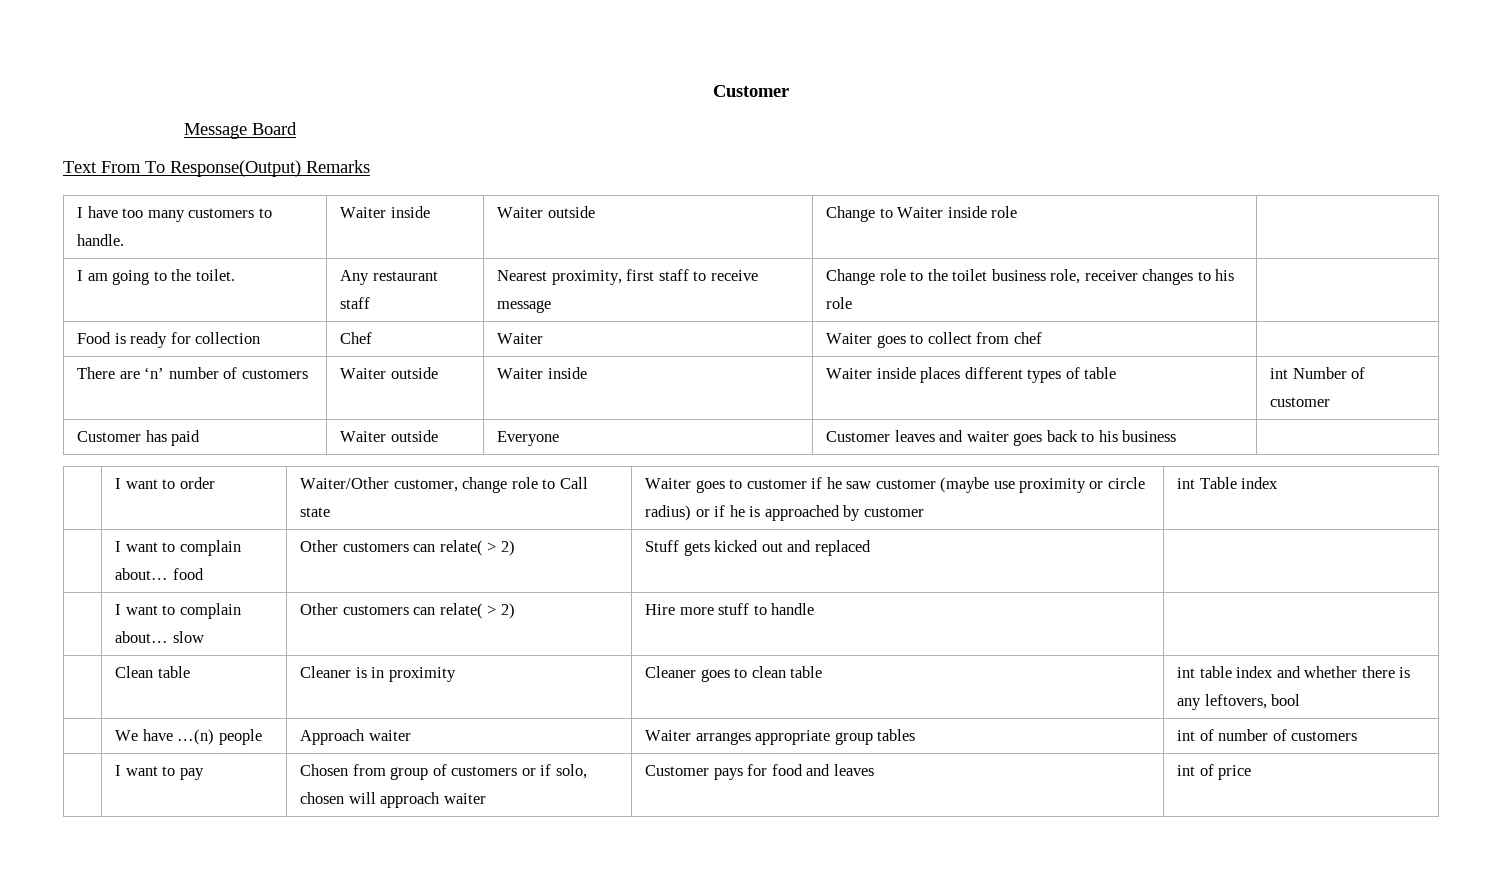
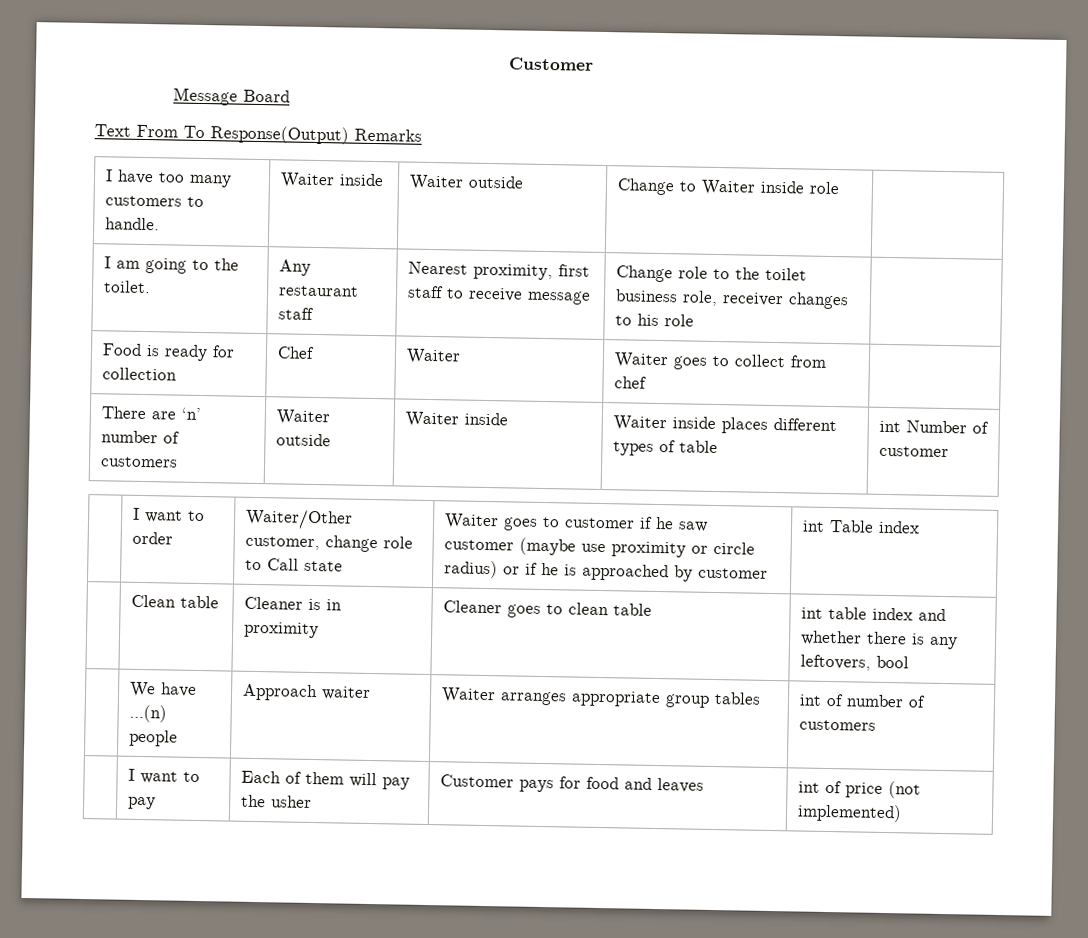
- Customer has paid | Waiter outside | Everyone | Customer leaves and waiter goes back to his business |
- | I want to complain about… food | Other customers can relate( > 2) | Stuff gets kicked out and replaced |
- | I want to complain about… slow | Other customers can relate( > 2) | Hire more stuff to handle |
- | I want to pay | Chosen from group of customers or if solo, chosen will approach waiter | Customer pays for food and leaves | int of price
+ | I want to pay | Each of them will pay the usher | Customer pays for food and leaves | int of price (not implemented)

